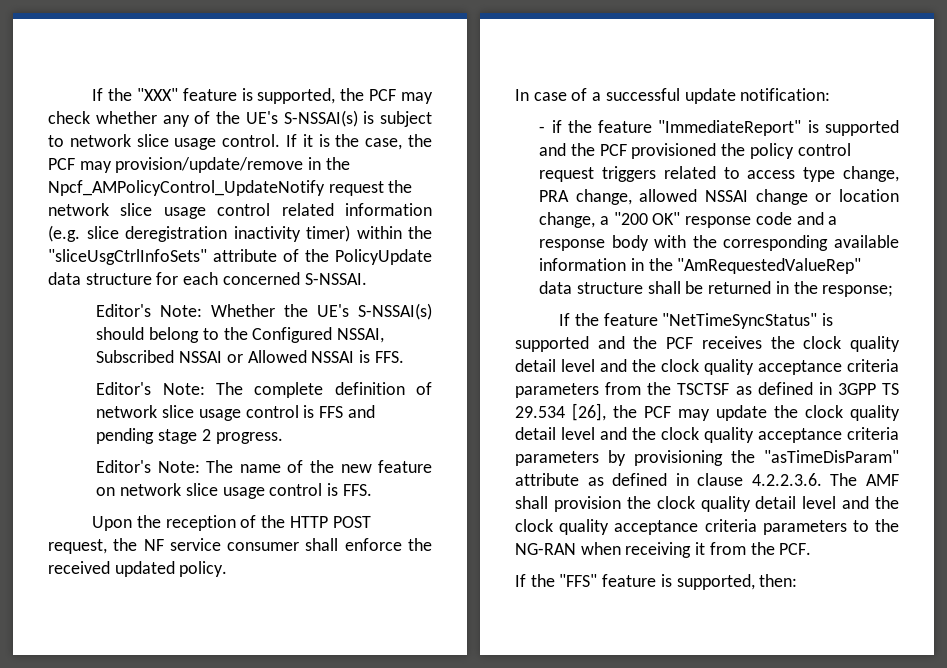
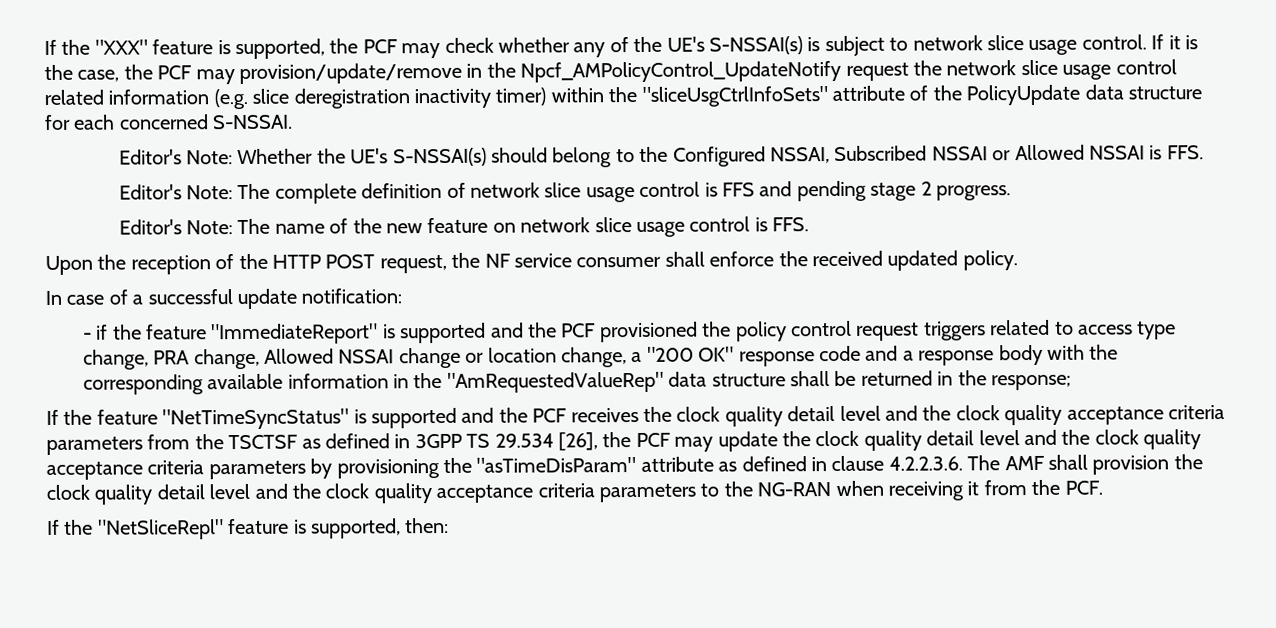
- - if the feature "ImmediateReport" is supported and the PCF provisioned the policy control request triggers related to access type change, PRA change, allowed NSSAI change or location change, a "200 OK" response code and a response body with the corresponding available information in the "AmRequestedValueRep" data structure shall be returned in the response;
+ - if the feature "ImmediateReport" is supported and the PCF provisioned the policy control request triggers related to access type change, PRA change, Allowed NSSAI change or location change, a "200 OK" response code and a response body with the corresponding available information in the "AmRequestedValueRep" data structure shall be returned in the response;
- If the "FFS" feature is supported, then:
+ If the "NetSliceRepl" feature is supported, then:

